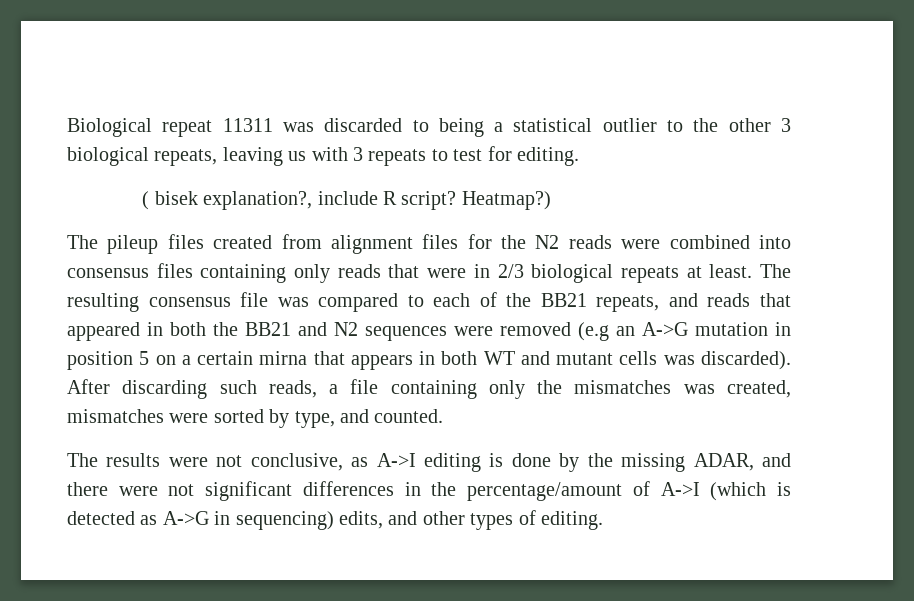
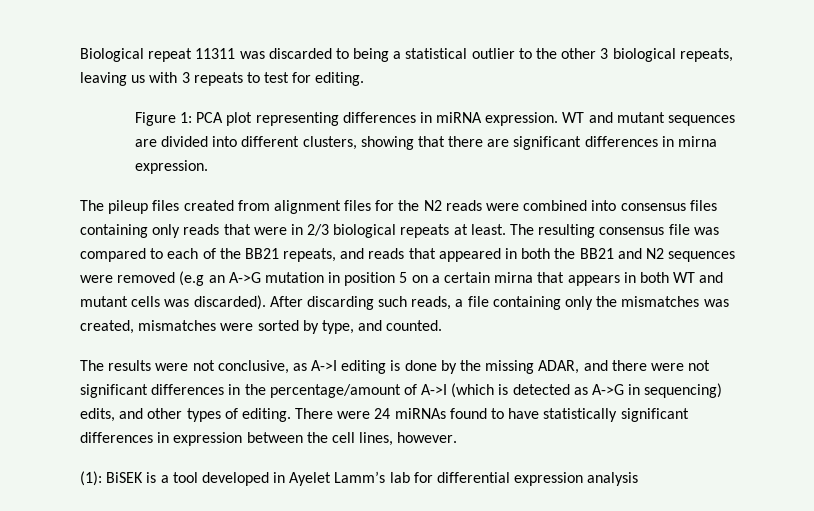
- ( bisek explanation?, include R script? Heatmap?)
+ Figure 1: PCA plot representing differences in miRNA expression. WT and mutant sequences are divided into different clusters, showing that there are significant differences in mirna expression.
+ There were 24 miRNAs found to have statistically significant differences in expression between the cell lines, however.
+ (1): BiSEK is a tool developed in Ayelet Lamm’s lab for differential expression analysis

